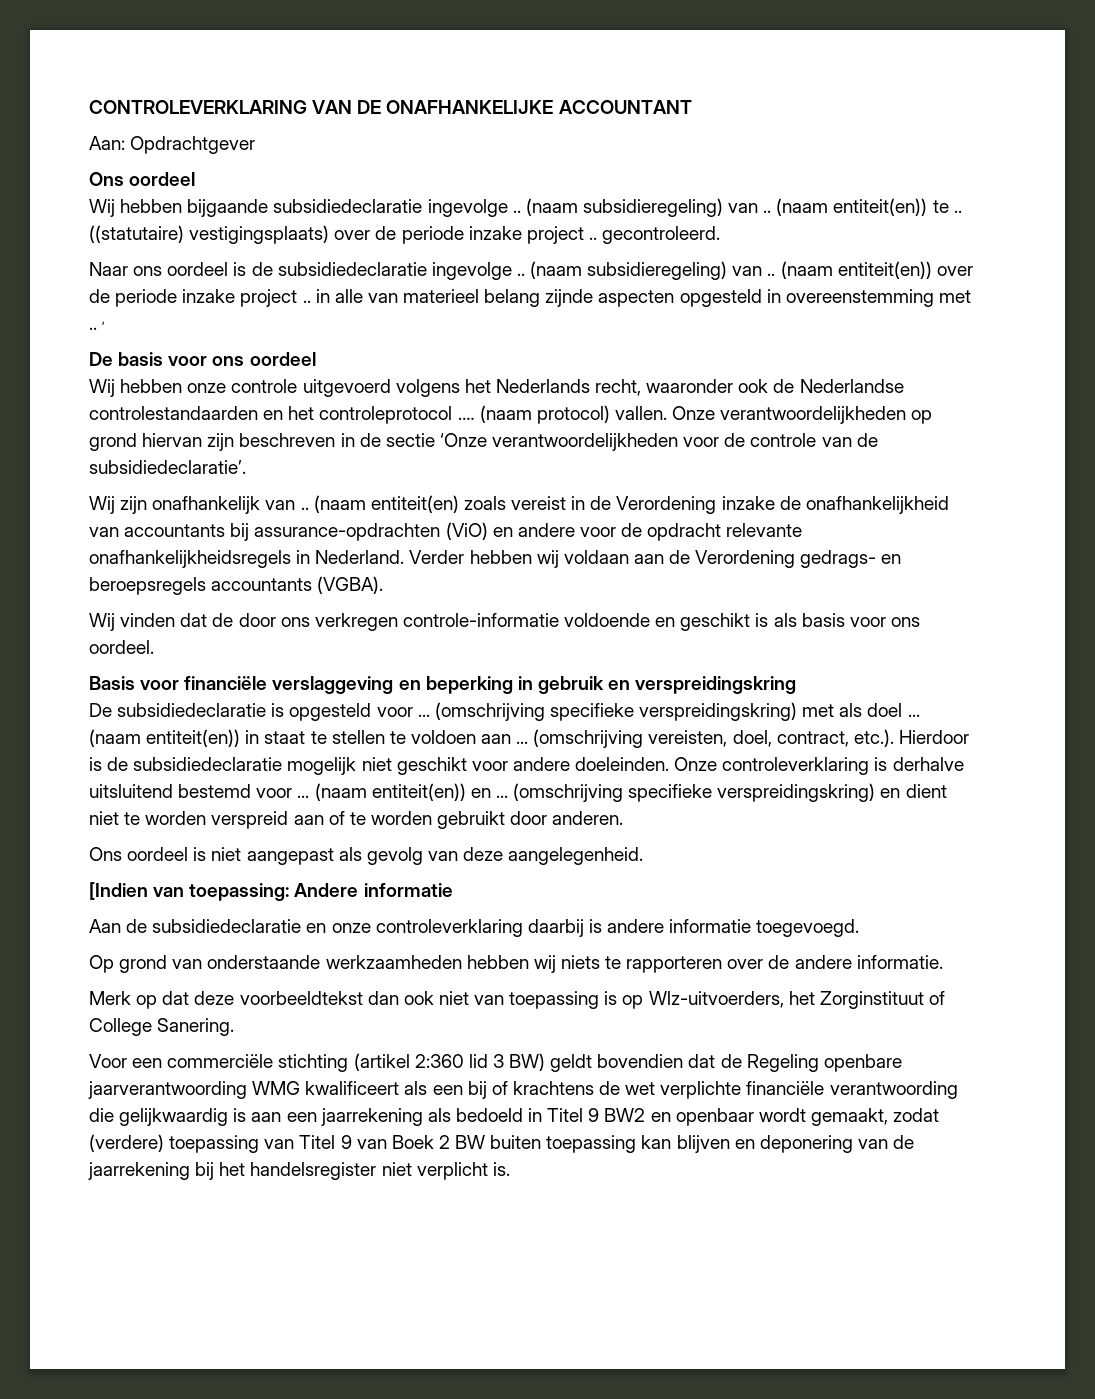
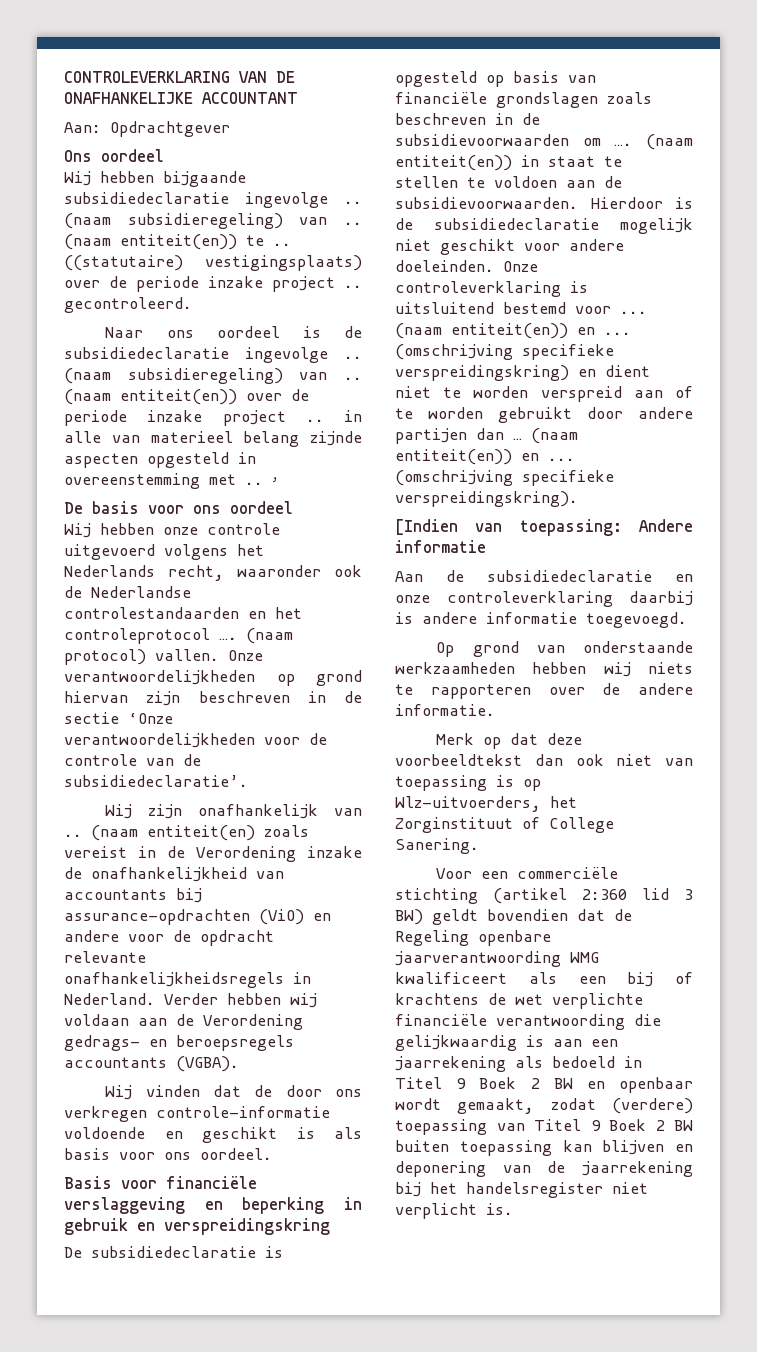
- De subsidiedeclaratie is opgesteld voor ... (omschrijving specifieke verspreidingskring) met als doel ...
+ De subsidiedeclaratie is opgesteld op basis van financiële grondslagen zoals beschreven in de subsidievoorwaarden om ….
- (naam entiteit(en)) in staat te stellen te voldoen aan ... (omschrijving vereisten, doel, contract, etc.). Hierdoor is de subsidiedeclaratie mogelijk niet geschikt voor andere doeleinden.
+ (naam entiteit(en)) in staat te stellen te voldoen aan de subsidievoorwaarden. Hierdoor is de subsidiedeclaratie mogelijk niet geschikt voor andere doeleinden.
- Onze controleverklaring is derhalve uitsluitend bestemd voor ...
+ Onze controleverklaring is uitsluitend bestemd voor ...
- (omschrijving specifieke verspreidingskring) en dient niet te worden verspreid aan of te worden gebruikt door anderen.
- Ons oordeel is niet aangepast als gevolg van deze aangelegenheid.
+ (omschrijving specifieke verspreidingskring) en dient niet te worden verspreid aan of te worden gebruikt door andere partijen dan … (naam entiteit(en)) en ... (omschrijving specifieke verspreidingskring).
- Voor een commerciële stichting (artikel 2:360 lid 3 BW) geldt bovendien dat de Regeling openbare jaarverantwoording WMG kwalificeert als een bij of krachtens de wet verplichte financiële verantwoording die gelijkwaardig is aan een jaarrekening als bedoeld in Titel 9 BW2 en openbaar wordt gemaakt, zodat (verdere) toepassing van Titel 9 van Boek 2 BW buiten toepassing kan blijven en deponering van de jaarrekening bij het handelsregister niet verplicht is.
+ Voor een commerciële stichting (artikel 2:360 lid 3 BW) geldt bovendien dat de Regeling openbare jaarverantwoording WMG kwalificeert als een bij of krachtens de wet verplichte financiële verantwoording die gelijkwaardig is aan een jaarrekening als bedoeld in Titel 9 Boek 2 BW en openbaar wordt gemaakt, zodat (verdere) toepassing van Titel 9 Boek 2 BW buiten toepassing kan blijven en deponering van de jaarrekening bij het handelsregister niet verplicht is.

